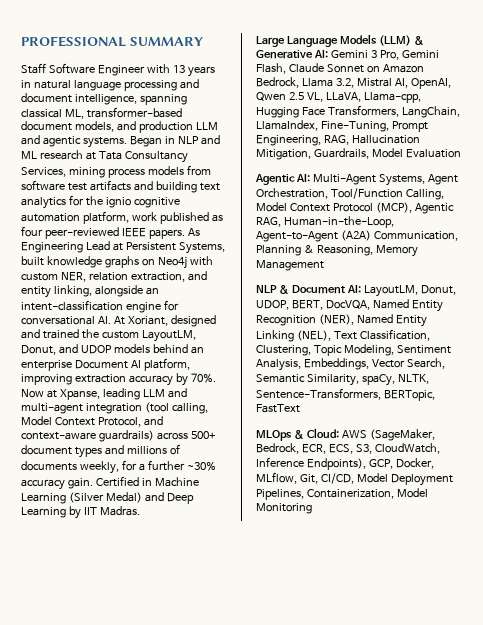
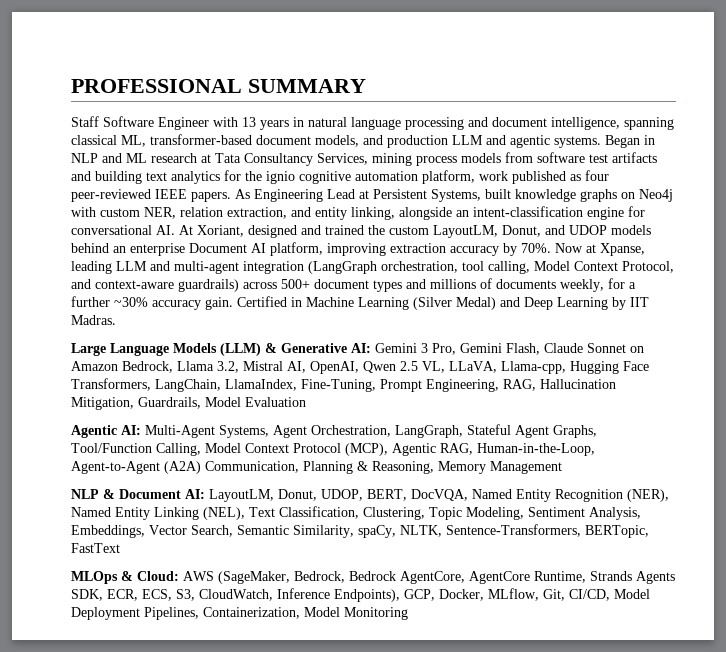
- Now at Xpanse, leading LLM and multi-agent integration (tool calling, Model Context Protocol, and context-aware guardrails) across 500+ document types and millions of documents weekly, for a further ~30% accuracy gain.
+ Now at Xpanse, leading LLM and multi-agent integration (LangGraph orchestration, tool calling, Model Context Protocol, and context-aware guardrails) across 500+ document types and millions of documents weekly, for a further ~30% accuracy gain.
- Agentic AI: Multi-Agent Systems, Agent Orchestration, Tool/Function Calling, Model Context Protocol (MCP), Agentic RAG, Human-in-the-Loop, Agent-to-Agent (A2A) Communication, Planning & Reasoning, Memory Management
+ Agentic AI: Multi-Agent Systems, Agent Orchestration, LangGraph, Stateful Agent Graphs, Tool/Function Calling, Model Context Protocol (MCP), Agentic RAG, Human-in-the-Loop, Agent-to-Agent (A2A) Communication, Planning & Reasoning, Memory Management
- MLOps & Cloud: AWS (SageMaker, Bedrock, ECR, ECS, S3, CloudWatch, Inference Endpoints), GCP, Docker, MLflow, Git, CI/CD, Model Deployment Pipelines, Containerization, Model Monitoring
+ MLOps & Cloud: AWS (SageMaker, Bedrock, Bedrock AgentCore, AgentCore Runtime, Strands Agents SDK, ECR, ECS, S3, CloudWatch, Inference Endpoints), GCP, Docker, MLflow, Git, CI/CD, Model Deployment Pipelines, Containerization, Model Monitoring

